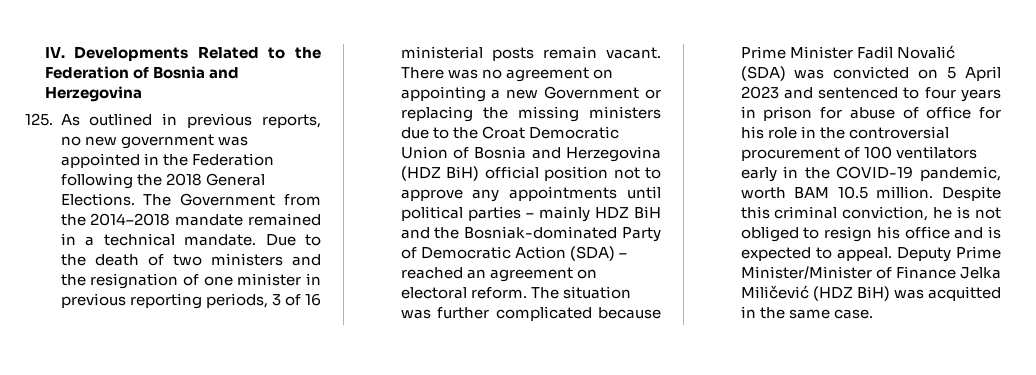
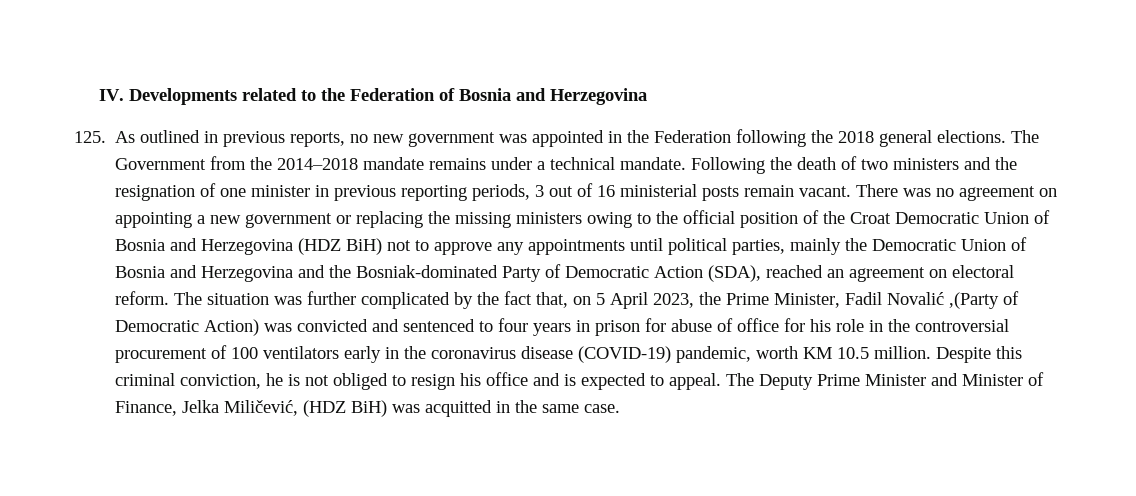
- IV. Developments Related to the Federation of Bosnia and Herzegovina
+ IV. Developments related to the Federation of Bosnia and Herzegovina
- 125. As outlined in previous reports, no new government was appointed in the Federation following the 2018 General Elections.
+ 125. As outlined in previous reports, no new government was appointed in the Federation following the 2018 general elections.
- The Government from the 2014–2018 mandate remained in a technical mandate.
+ The Government from the 2014–2018 mandate remains under a technical mandate.
- Due to the death of two ministers and the resignation of one minister in previous reporting periods, 3 of 16 ministerial posts remain vacant.
+ Following the death of two ministers and the resignation of one minister in previous reporting periods, 3 out of 16 ministerial posts remain vacant.
- There was no agreement on appointing a new Government or replacing the missing ministers due to the Croat Democratic Union of Bosnia and Herzegovina (HDZ BiH) official position not to approve any appointments until political parties – mainly HDZ BiH and the Bosniak-dominated Party of Democratic Action (SDA) – reached an agreement on electoral reform.
+ There was no agreement on appointing a new government or replacing the missing ministers owing to the official position of the Croat Democratic Union of Bosnia and Herzegovina (HDZ BiH) not to approve any appointments until political parties, mainly the Democratic Union of Bosnia and Herzegovina and the Bosniak-dominated Party of Democratic Action (SDA), reached an agreement on electoral reform.
- The situation was further complicated because Prime Minister Fadil Novalić (SDA) was convicted on 5 April 2023 and sentenced to four years in prison for abuse of office for his role in the controversial procurement of 100 ventilators early in the COVID-19 pandemic, worth BAM 10.5 million.
+ The situation was further complicated by the fact that, on 5 April 2023, the Prime Minister, Fadil Novalić ,(Party of Democratic Action) was convicted and sentenced to four years in prison for abuse of office for his role in the controversial procurement of 100 ventilators early in the coronavirus disease (COVID-19) pandemic, worth KM 10.5 million.
- Deputy Prime Minister/Minister of Finance Jelka Miličević (HDZ BiH) was acquitted in the same case.
+ The Deputy Prime Minister and Minister of Finance, Jelka Miličević, (HDZ BiH) was acquitted in the same case.

